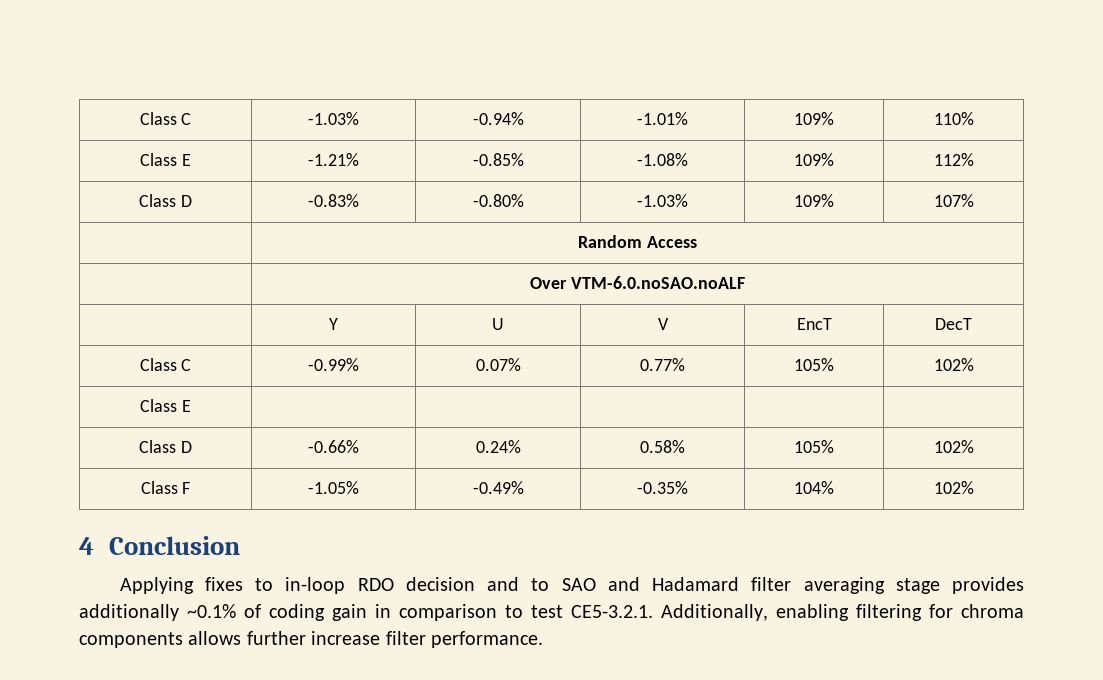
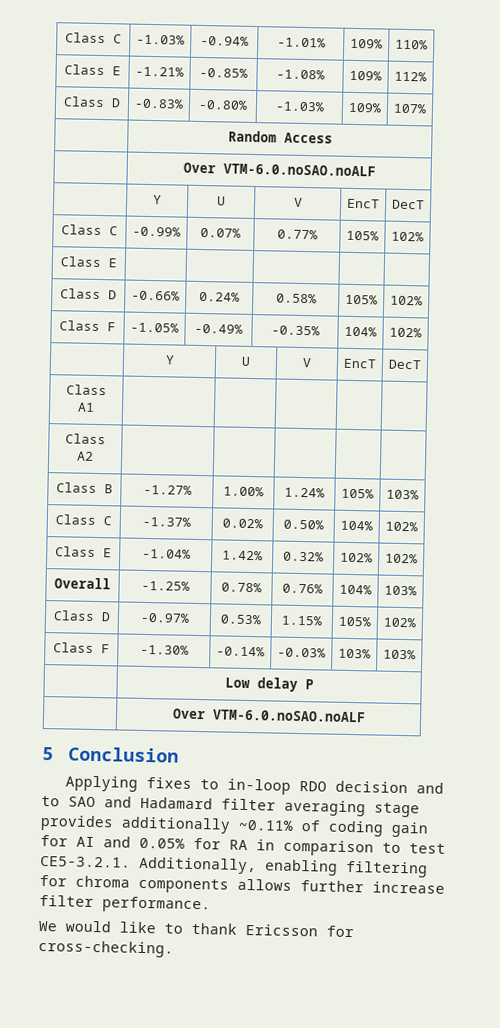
  Class F | -1.05% | -0.49% | -0.35% | 104% | 102%
- 4 Conclusion
+ | Y | U | V | EncT | DecT
+ Class A1 | | | | |
+ Class A2 | | | | |
+ Class B | -1.27% | 1.00% | 1.24% | 105% | 103%
+ Class C | -1.37% | 0.02% | 0.50% | 104% | 102%
+ Class E | -1.04% | 1.42% | 0.32% | 102% | 102%
+ Overall | -1.25% | 0.78% | 0.76% | 104% | 103%
+ Class D | -0.97% | 0.53% | 1.15% | 105% | 102%
+ Class F | -1.30% | -0.14% | -0.03% | 103% | 103%
+ | Low delay P
+ | Over VTM-6.0.noSAO.noALF
+ 5 Conclusion
- Applying fixes to in-loop RDO decision and to SAO and Hadamard filter averaging stage provides additionally ~0.1% of coding gain in comparison to test CE5-3.2.1. Additionally, enabling filtering for chroma components allows further increase filter performance.
+ Applying fixes to in-loop RDO decision and to SAO and Hadamard filter averaging stage provides additionally ~0.11% of coding gain for AI and 0.05% for RA in comparison to test CE5-3.2.1. Additionally, enabling filtering for chroma components allows further increase filter performance.
+ We would like to thank Ericsson for cross-checking.

